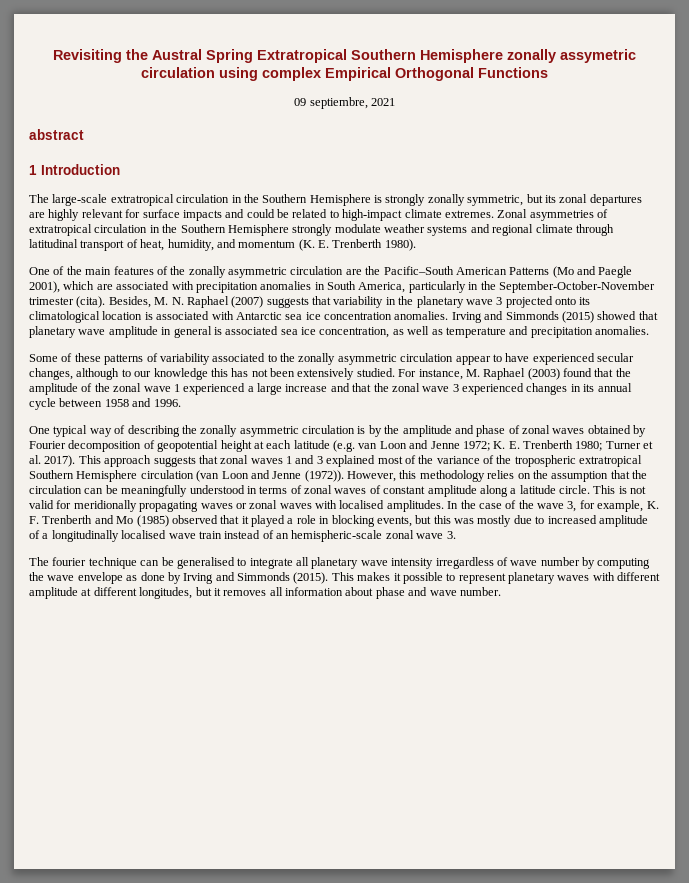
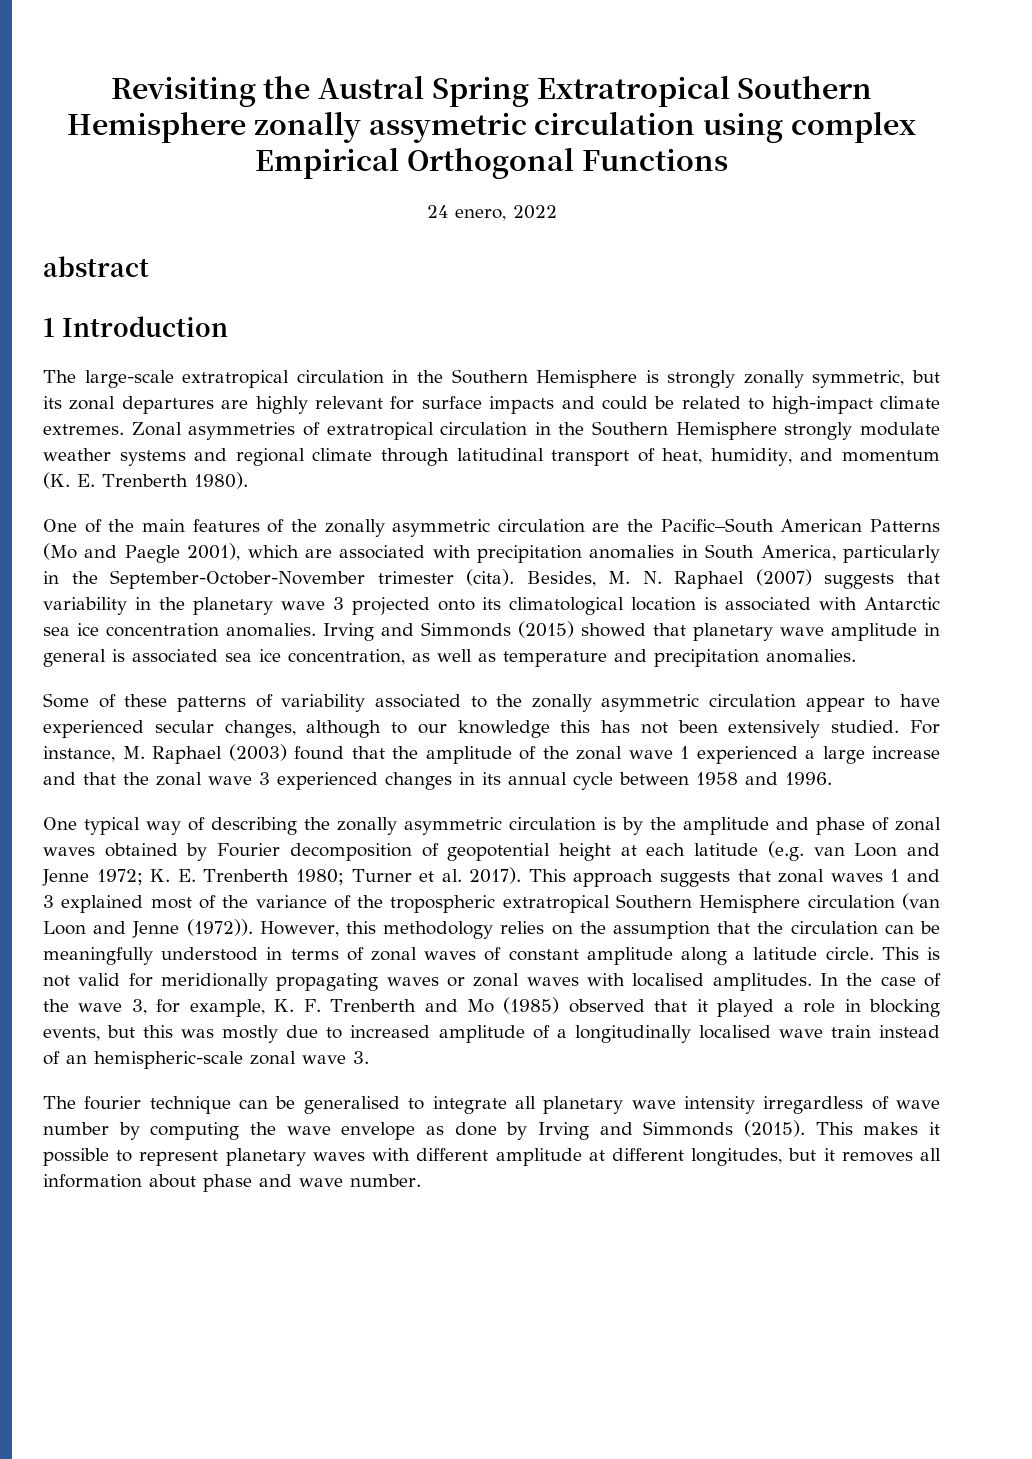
- 09 septiembre, 2021
+ 24 enero, 2022

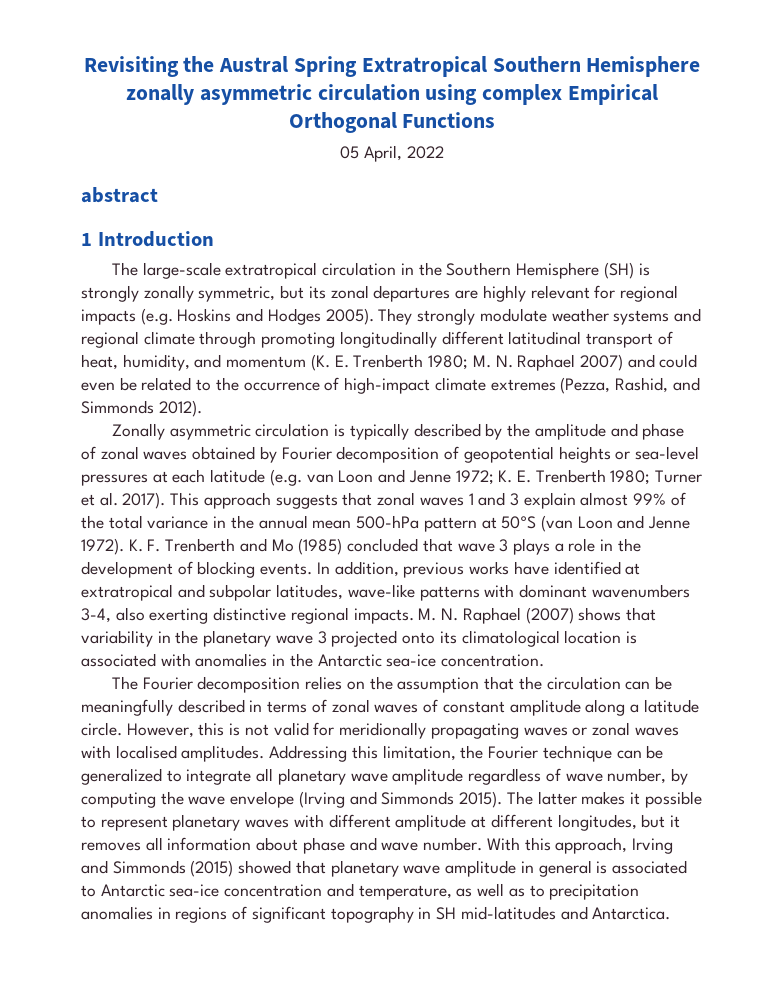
- Revisiting the Austral Spring Extratropical Southern Hemisphere zonally assymetric circulation using complex Empirical Orthogonal Functions
+ Revisiting the Austral Spring Extratropical Southern Hemisphere zonally asymmetric circulation using complex Empirical Orthogonal Functions
- 24 enero, 2022
+ 05 April, 2022
- The large-scale extratropical circulation in the Southern Hemisphere is strongly zonally symmetric, but its zonal departures are highly relevant for surface impacts and could be related to high-impact climate extremes. Zonal asymmetries of extratropical circulation in the Southern Hemisphere strongly modulate weather systems and regional climate through latitudinal transport of heat, humidity, and momentum (K. E. Trenberth 1980).
- One of the main features of the zonally asymmetric circulation are the Pacific–South American Patterns (Mo and Paegle 2001), which are associated with precipitation anomalies in South America, particularly in the September-October-November trimester (cita). Besides, M. N. Raphael (2007) suggests that variability in the planetary wave 3 projected onto its climatological location is associated with Antarctic sea ice concentration anomalies. Irving and Simmonds (2015) showed that planetary wave amplitude in general is associated sea ice concentration, as well as temperature and precipitation anomalies.
- Some of these patterns of variability associated to the zonally asymmetric circulation appear to have experienced secular changes, although to our knowledge this has not been extensively studied. For instance, M. Raphael (2003) found that the amplitude of the zonal wave 1 experienced a large increase and that the zonal wave 3 experienced changes in its annual cycle between 1958 and 1996.
- One typical way of describing the zonally asymmetric circulation is by the amplitude and phase of zonal waves obtained by Fourier decomposition of geopotential height at each latitude (e.g. van Loon and Jenne 1972;
+ The large-scale extratropical circulation in the Southern Hemisphere (SH) is strongly zonally symmetric, but its zonal departures are highly relevant for regional impacts (e.g. Hoskins and Hodges 2005). They strongly modulate weather systems and regional climate through promoting longitudinally different latitudinal transport of heat, humidity, and momentum (K. E. Trenberth 1980; M. N. Raphael 2007) and could even be related to the occurrence of high-impact climate extremes (Pezza, Rashid, and Simmonds 2012).
+ Zonally asymmetric circulation is typically described by the amplitude and phase of zonal waves obtained by Fourier decomposition of geopotential heights or sea-level pressures at each latitude (e.g. van Loon and Jenne 1972;
- This approach suggests that zonal waves 1 and 3 explained most of the variance of the tropospheric extratropical Southern Hemisphere circulation (van Loon and Jenne (1972)). However, this methodology relies on the assumption that the circulation can be meaningfully understood in terms of zonal waves of constant amplitude along a latitude circle.
+ This approach suggests that zonal waves 1 and 3 explain almost 99% of the total variance in the annual mean 500-hPa pattern at 50ºS (van Loon and Jenne 1972). K. F. Trenberth and Mo (1985) concluded that wave 3 plays a role in the development of blocking events. In addition, previous works have identified at extratropical and subpolar latitudes, wave-like patterns with dominant wavenumbers 3-4, also exerting distinctive regional impacts. M. N. Raphael (2007) shows that variability in the planetary wave 3 projected onto its climatological location is associated with anomalies in the Antarctic sea-ice concentration.
+ The Fourier decomposition relies on the assumption that the circulation can be meaningfully described in terms of zonal waves of constant amplitude along a latitude circle.
- This is not valid for meridionally propagating waves or zonal waves with localised amplitudes.
+ However, this is not valid for meridionally propagating waves or zonal waves with localised amplitudes.
- In the case of the wave 3, for example, K. F. Trenberth and Mo (1985) observed that it played a role in blocking events, but this was mostly due to increased amplitude of a longitudinally localised wave train instead of an hemispheric-scale zonal wave 3.
- The fourier technique can be generalised to integrate all planetary wave intensity irregardless of wave number by computing the wave envelope as done by Irving and Simmonds (2015). This makes it possible to represent planetary waves with different amplitude at different longitudes, but it removes all information about phase and wave number.
+ Addressing this limitation, the Fourier technique can be generalized to integrate all planetary wave amplitude regardless of wave number, by computing the wave envelope (Irving and Simmonds 2015). The latter makes it possible to represent planetary waves with different amplitude at different longitudes, but it removes all information about phase and wave number.
+ With this approach, Irving and Simmonds (2015) showed that planetary wave amplitude in general is associated to Antarctic sea-ice concentration and temperature, as well as to precipitation anomalies in regions of significant topography in SH mid-latitudes and Antarctica.

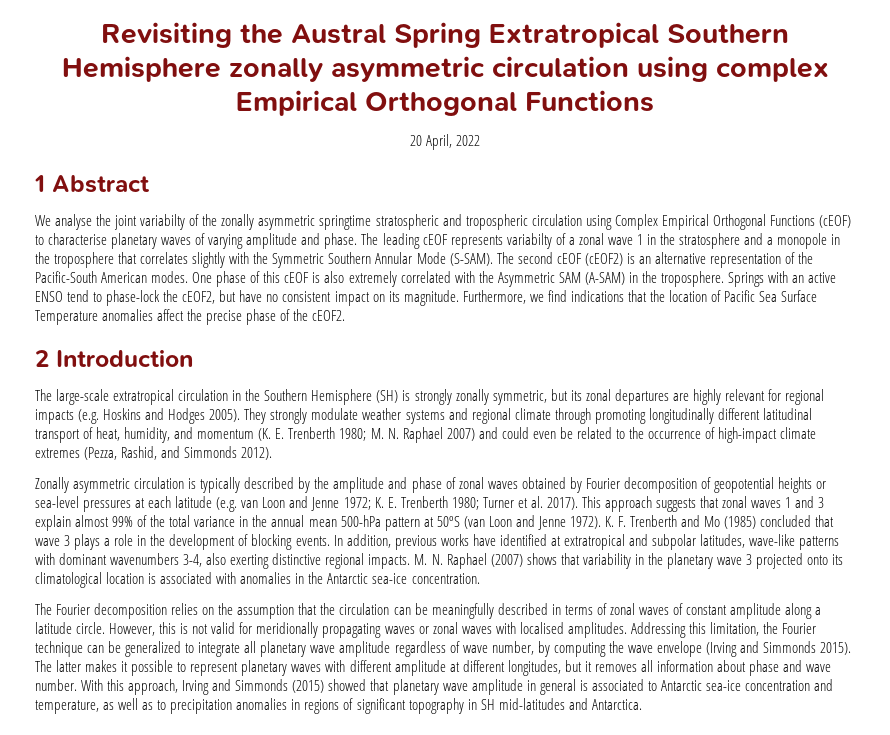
- 05 April, 2022
+ 20 April, 2022
- abstract
- 1 Introduction
+ 1 Abstract
+ We analyse the joint variabilty of the zonally asymmetric springtime stratospheric and tropospheric circulation using Complex Empirical Orthogonal Functions (cEOF) to characterise planetary waves of varying amplitude and phase. The leading cEOF represents variabilty of a zonal wave 1 in the stratosphere and a monopole in the troposphere that correlates slightly with the Symmetric Southern Annular Mode (S-SAM). The second cEOF (cEOF2) is an alternative representation of the Pacific-South American modes. One phase of this cEOF is also extremely correlated with the Asymmetric SAM (A-SAM) in the troposphere. Springs with an active ENSO tend to phase-lock the cEOF2, but have no consistent impact on its magnitude. Furthermore, we find indications that the location of Pacific Sea Surface Temperature anomalies affect the precise phase of the cEOF2.
+ 2 Introduction

